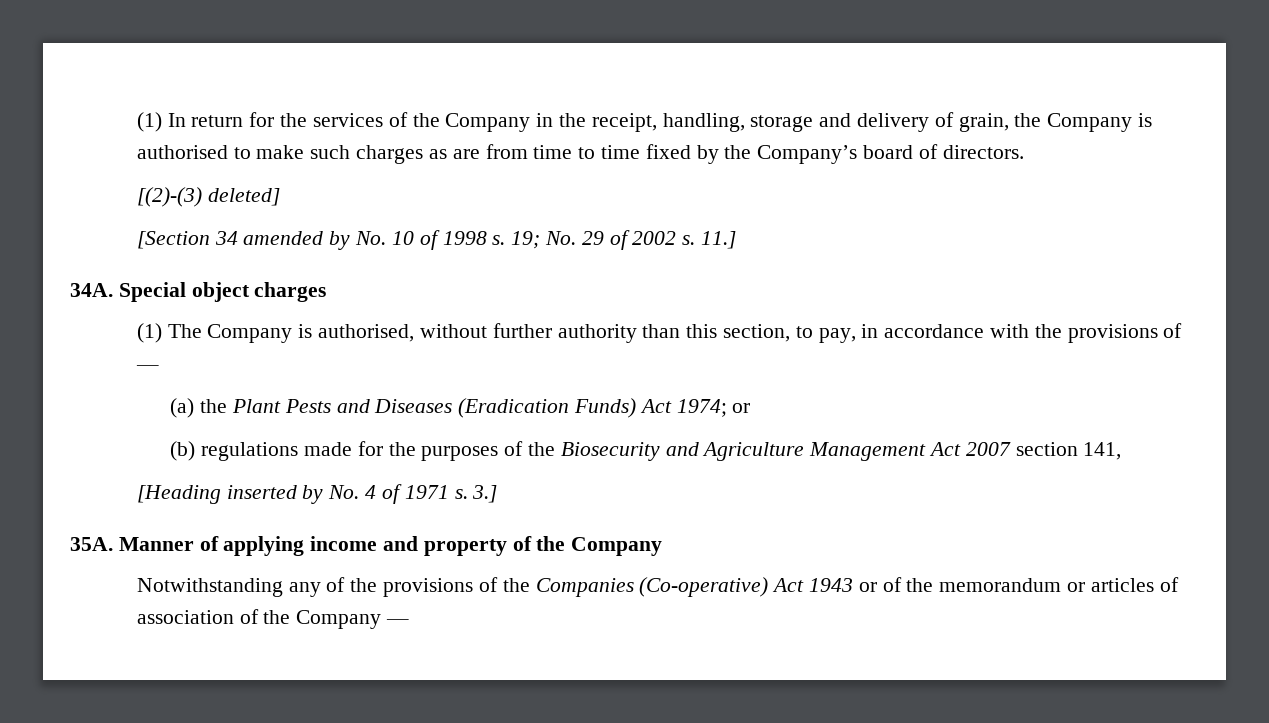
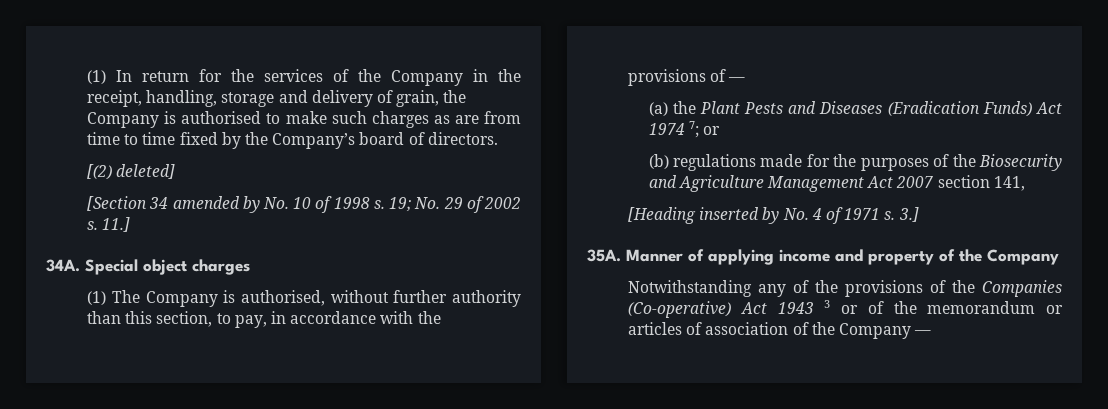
- [(2)-(3) deleted]
+ [(2) deleted]
- (a) the Plant Pests and Diseases (Eradication Funds) Act 1974; or
+ (a) the Plant Pests and Diseases (Eradication Funds) Act 1974 7; or
- Notwithstanding any of the provisions of the Companies (Co-operative) Act 1943 or of the memorandum or articles of association of the Company —
+ Notwithstanding any of the provisions of the Companies (Co-operative) Act 1943 3 or of the memorandum or articles of association of the Company —

